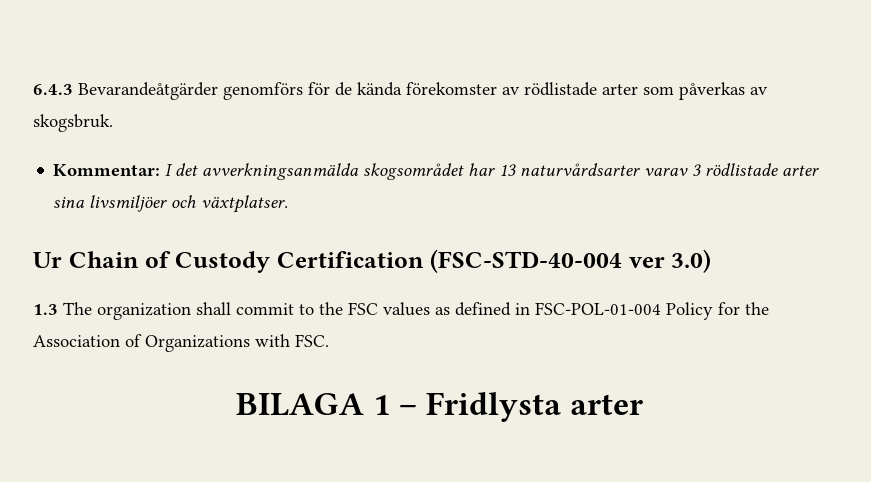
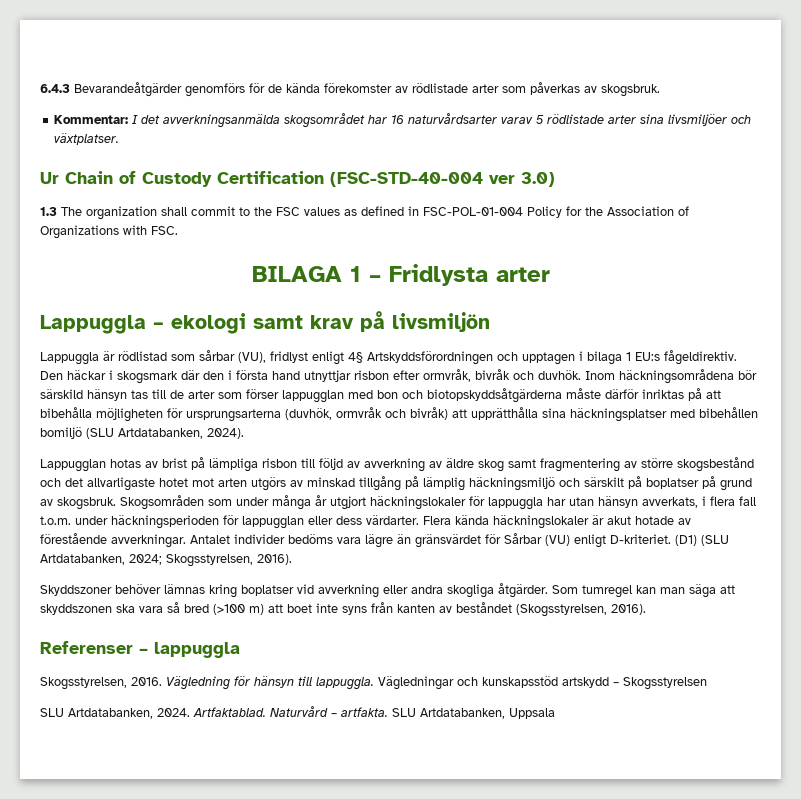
- Kommentar: I det avverkningsanmälda skogsområdet har 13 naturvårdsarter varav 3 rödlistade arter sina livsmiljöer och växtplatser.
+ Kommentar: I det avverkningsanmälda skogsområdet har 16 naturvårdsarter varav 5 rödlistade arter sina livsmiljöer och växtplatser.
+ Lappuggla – ekologi samt krav på livsmiljön
+ Lappuggla är rödlistad som sårbar (VU), fridlyst enligt 4§ Artskyddsförordningen och upptagen i bilaga 1 EU:s fågeldirektiv. Den häckar i skogsmark där den i första hand utnyttjar risbon efter ormvråk, bivråk och duvhök. Inom häckningsområdena bör särskild hänsyn tas till de arter som förser lappugglan med bon och biotopskyddsåtgärderna måste därför inriktas på att bibehålla möjligheten för ursprungsarterna (duvhök, ormvråk och bivråk) att upprätthålla sina häckningsplatser med bibehållen bomiljö (SLU Artdatabanken, 2024).
+ Lappugglan hotas av brist på lämpliga risbon till följd av avverkning av äldre skog samt fragmentering av större skogsbestånd och det allvarligaste hotet mot arten utgörs av minskad tillgång på lämplig häckningsmiljö och särskilt på boplatser på grund av skogsbruk. Skogsområden som under många år utgjort häckningslokaler för lappuggla har utan hänsyn avverkats, i flera fall t.o.m. under häckningsperioden för lappugglan eller dess värdarter. Flera kända häckningslokaler är akut hotade av förestående avverkningar. Antalet individer bedöms vara lägre än gränsvärdet för Sårbar (VU) enligt D-kriteriet. (D1) (SLU Artdatabanken, 2024; Skogsstyrelsen, 2016).
+ Skyddszoner behöver lämnas kring boplatser vid avverkning eller andra skogliga åtgärder. Som tumregel kan man säga att skyddszonen ska vara så bred (>100 m) att boet inte syns från kanten av beståndet (Skogsstyrelsen, 2016).
+ Referenser – lappuggla
+ Skogsstyrelsen, 2016. Vägledning för hänsyn till lappuggla. Vägledningar och kunskapsstöd artskydd – Skogsstyrelsen
+ SLU Artdatabanken, 2024. Artfaktablad. Naturvård – artfakta. SLU Artdatabanken, Uppsala

